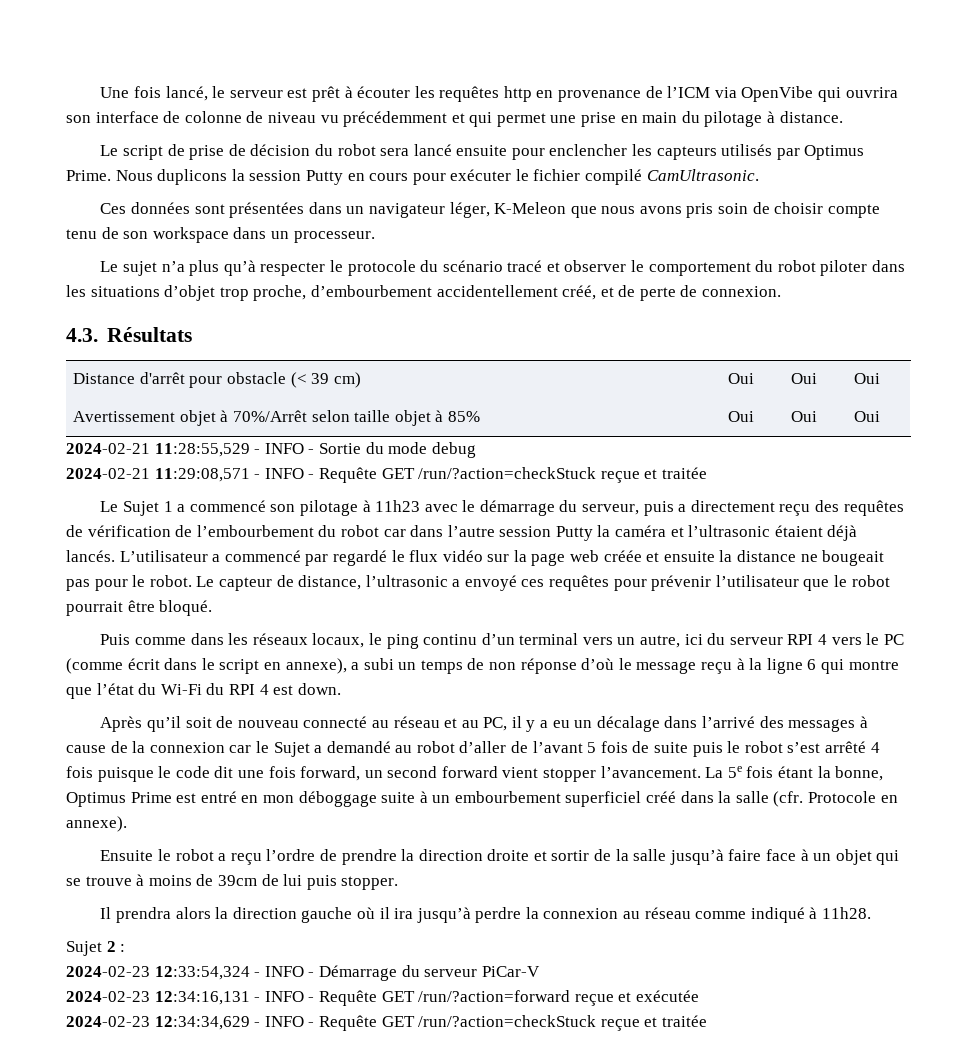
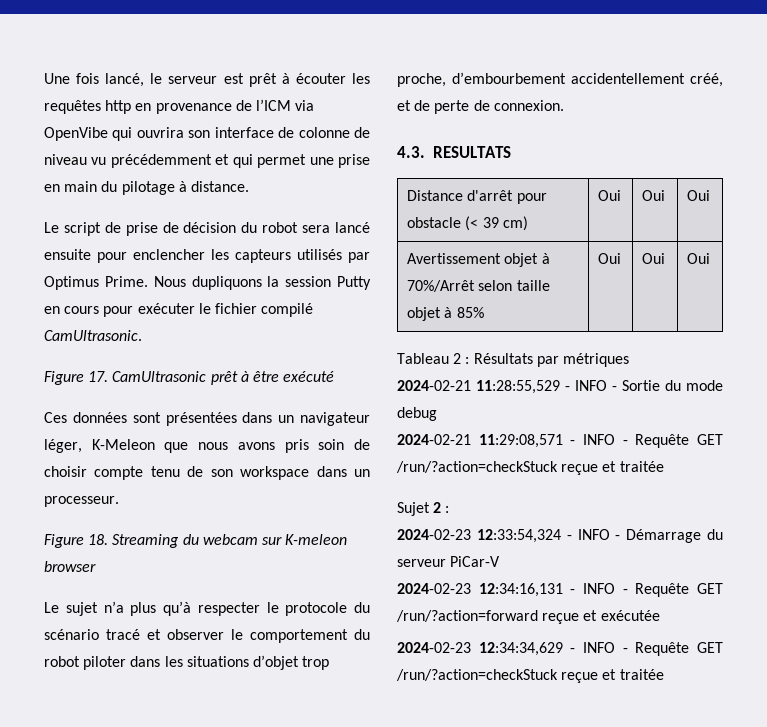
- Nous duplicons la session Putty en cours pour exécuter le fichier compilé CamUltrasonic.
+ Nous dupliquons la session Putty en cours pour exécuter le fichier compilé CamUltrasonic.
+ Figure 17. CamUltrasonic prêt à être exécuté
+ Figure 18. Streaming du webcam sur K-meleon browser
- 4.3. Résultats
+ 4.3. RESULTATS
+ Tableau 2 : Résultats par métriques
- Le Sujet 1 a commencé son pilotage à 11h23 avec le démarrage du serveur, puis a directement reçu des requêtes de vérification de l’embourbement du robot car dans l’autre session Putty la caméra et l’ultrasonic étaient déjà lancés. L’utilisateur a commencé par regardé le flux vidéo sur la page web créée et ensuite la distance ne bougeait pas pour le robot. Le capteur de distance, l’ultrasonic a envoyé ces requêtes pour prévenir l’utilisateur que le robot pourrait être bloqué.
- Puis comme dans les réseaux locaux, le ping continu d’un terminal vers un autre, ici du serveur RPI 4 vers le PC (comme écrit dans le script en annexe), a subi un temps de non réponse d’où le message reçu à la ligne 6 qui montre que l’état du Wi-Fi du RPI 4 est down.
- Après qu’il soit de nouveau connecté au réseau et au PC, il y a eu un décalage dans l’arrivé des messages à cause de la connexion car le Sujet a demandé au robot d’aller de l’avant 5 fois de suite puis le robot s’est arrêté 4 fois puisque le code dit une fois forward, un second forward vient stopper l’avancement. La 5e fois étant la bonne, Optimus Prime est entré en mon déboggage suite à un embourbement superficiel créé dans la salle (cfr. Protocole en annexe).
- Ensuite le robot a reçu l’ordre de prendre la direction droite et sortir de la salle jusqu’à faire face à un objet qui se trouve à moins de 39cm de lui puis stopper.
- Il prendra alors la direction gauche où il ira jusqu’à perdre la connexion au réseau comme indiqué à 11h28.

